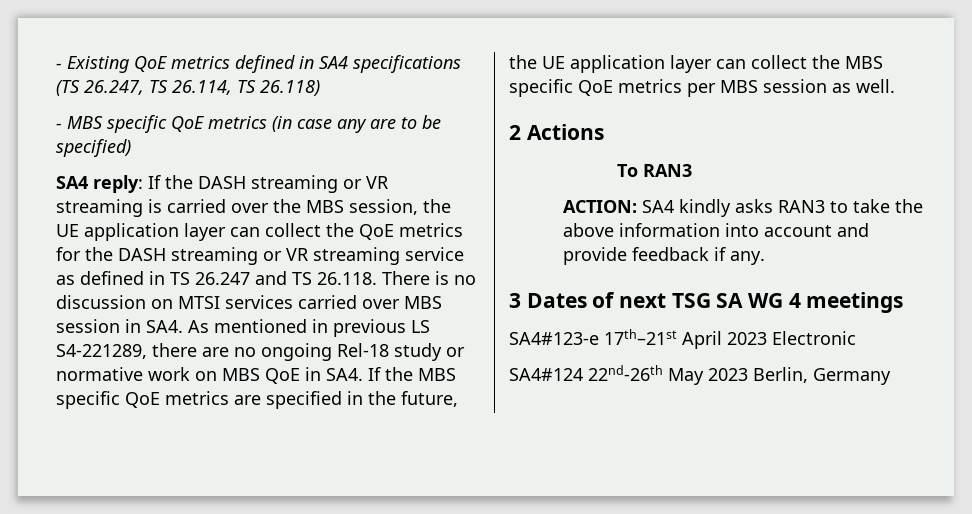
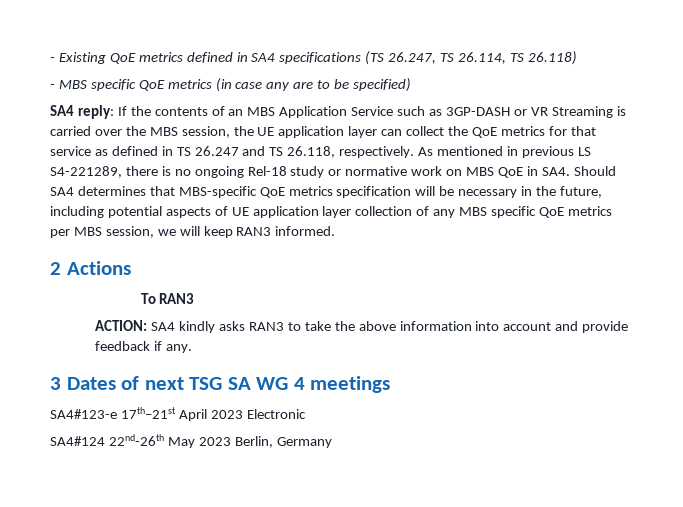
- SA4 reply: If the DASH streaming or VR streaming is carried over the MBS session, the UE application layer can collect the QoE metrics for the DASH streaming or VR streaming service as defined in TS 26.247 and TS 26.118. There is no discussion on MTSI services carried over MBS session in SA4. As mentioned in previous LS S4-221289, there are no ongoing Rel-18 study or normative work on MBS QoE in SA4. If the MBS specific QoE metrics are specified in the future, the UE application layer can collect the MBS specific QoE metrics per MBS session as well.
+ SA4 reply: If the contents of an MBS Application Service such as 3GP-DASH or VR Streaming is carried over the MBS session, the UE application layer can collect the QoE metrics for that service as defined in TS 26.247 and TS 26.118, respectively. As mentioned in previous LS S4-221289, there is no ongoing Rel-18 study or normative work on MBS QoE in SA4. Should SA4 determines that MBS-specific QoE metrics specification will be necessary in the future, including potential aspects of UE application layer collection of any MBS specific QoE metrics per MBS session, we will keep RAN3 informed.

